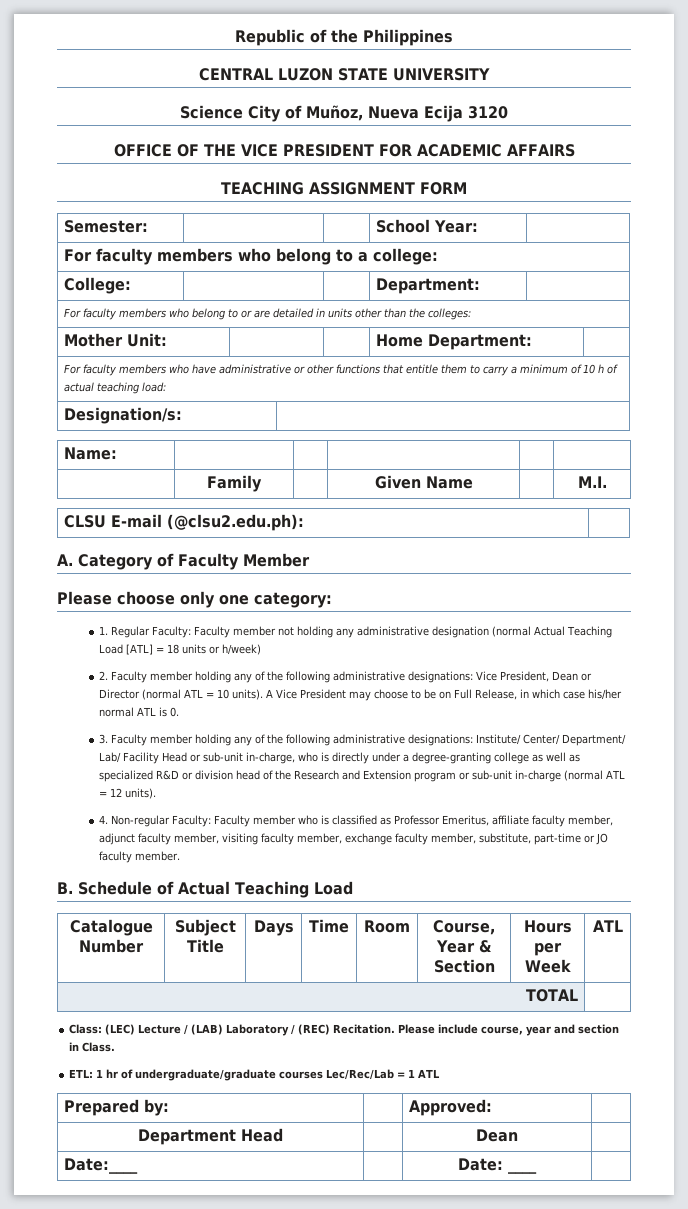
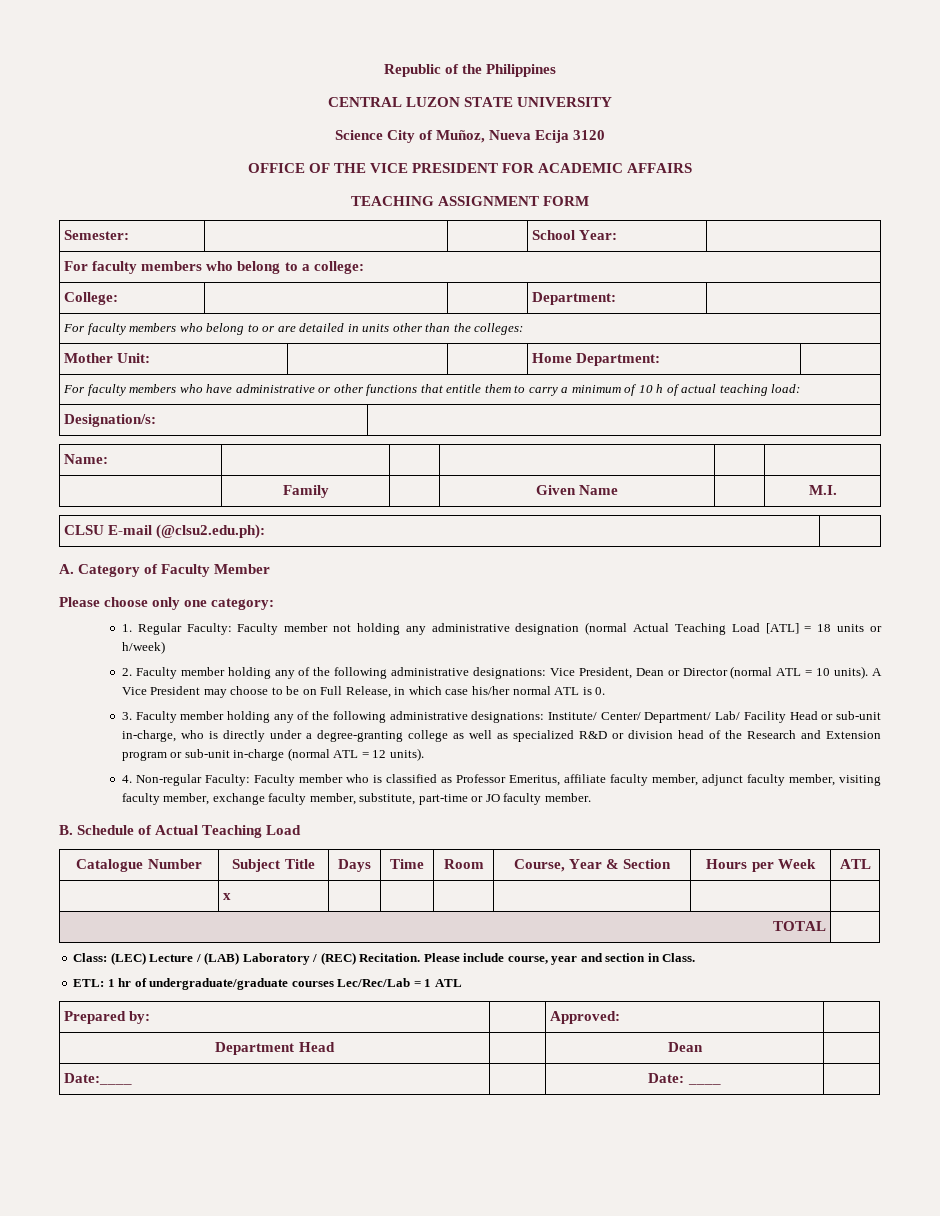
+ | x | | | | | |

